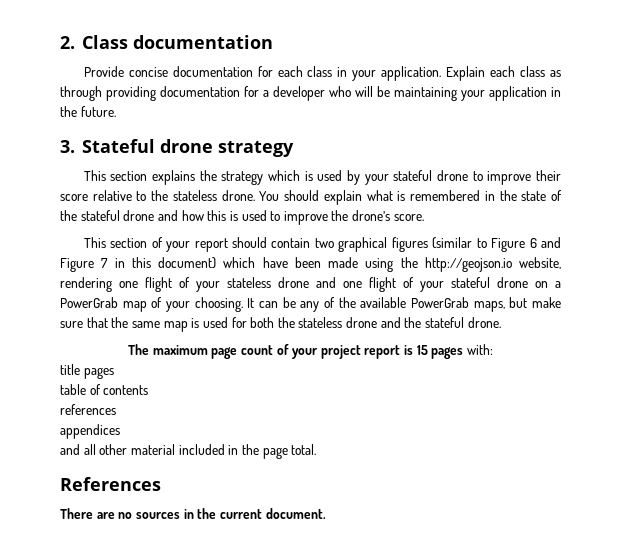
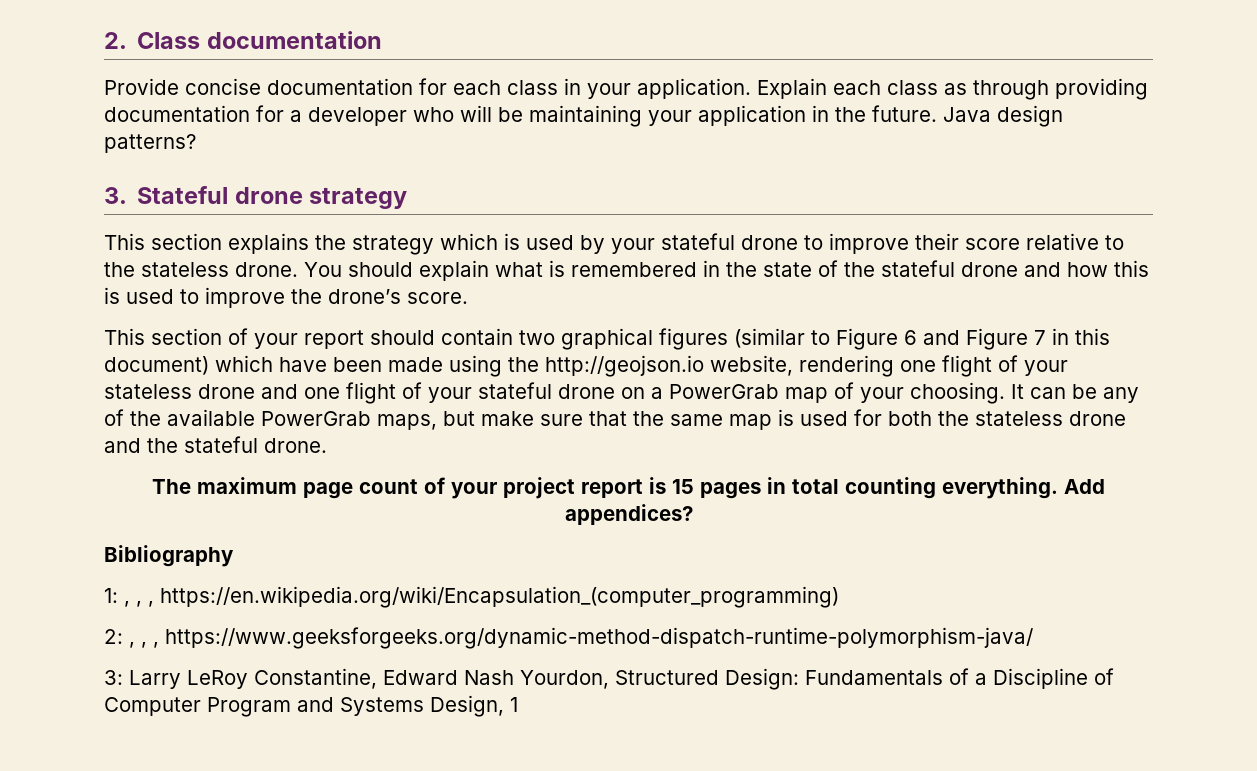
+ Java design patterns?
- The maximum page count of your project report is 15 pages with:
- title pages
- table of contents
- references
- appendices
- and all other material included in the page total.
- References
- There are no sources in the current document.
+ The maximum page count of your project report is 15 pages in total counting everything. Add appendices?
+ Bibliography
+ 1: , , , https://en.wikipedia.org/wiki/Encapsulation_(computer_programming)
+ 2: , , , https://www.geeksforgeeks.org/dynamic-method-dispatch-runtime-polymorphism-java/
+ 3: Larry LeRoy Constantine, Edward Nash Yourdon, Structured Design: Fundamentals of a Discipline of Computer Program and Systems Design, 1

